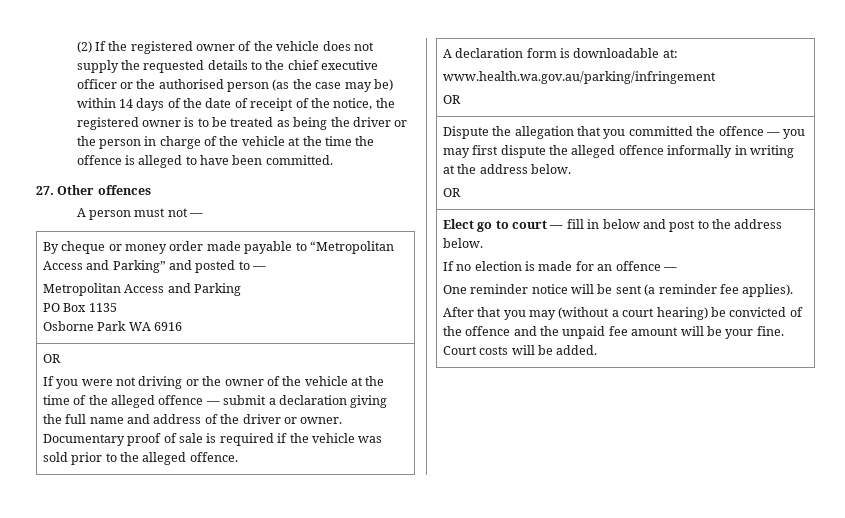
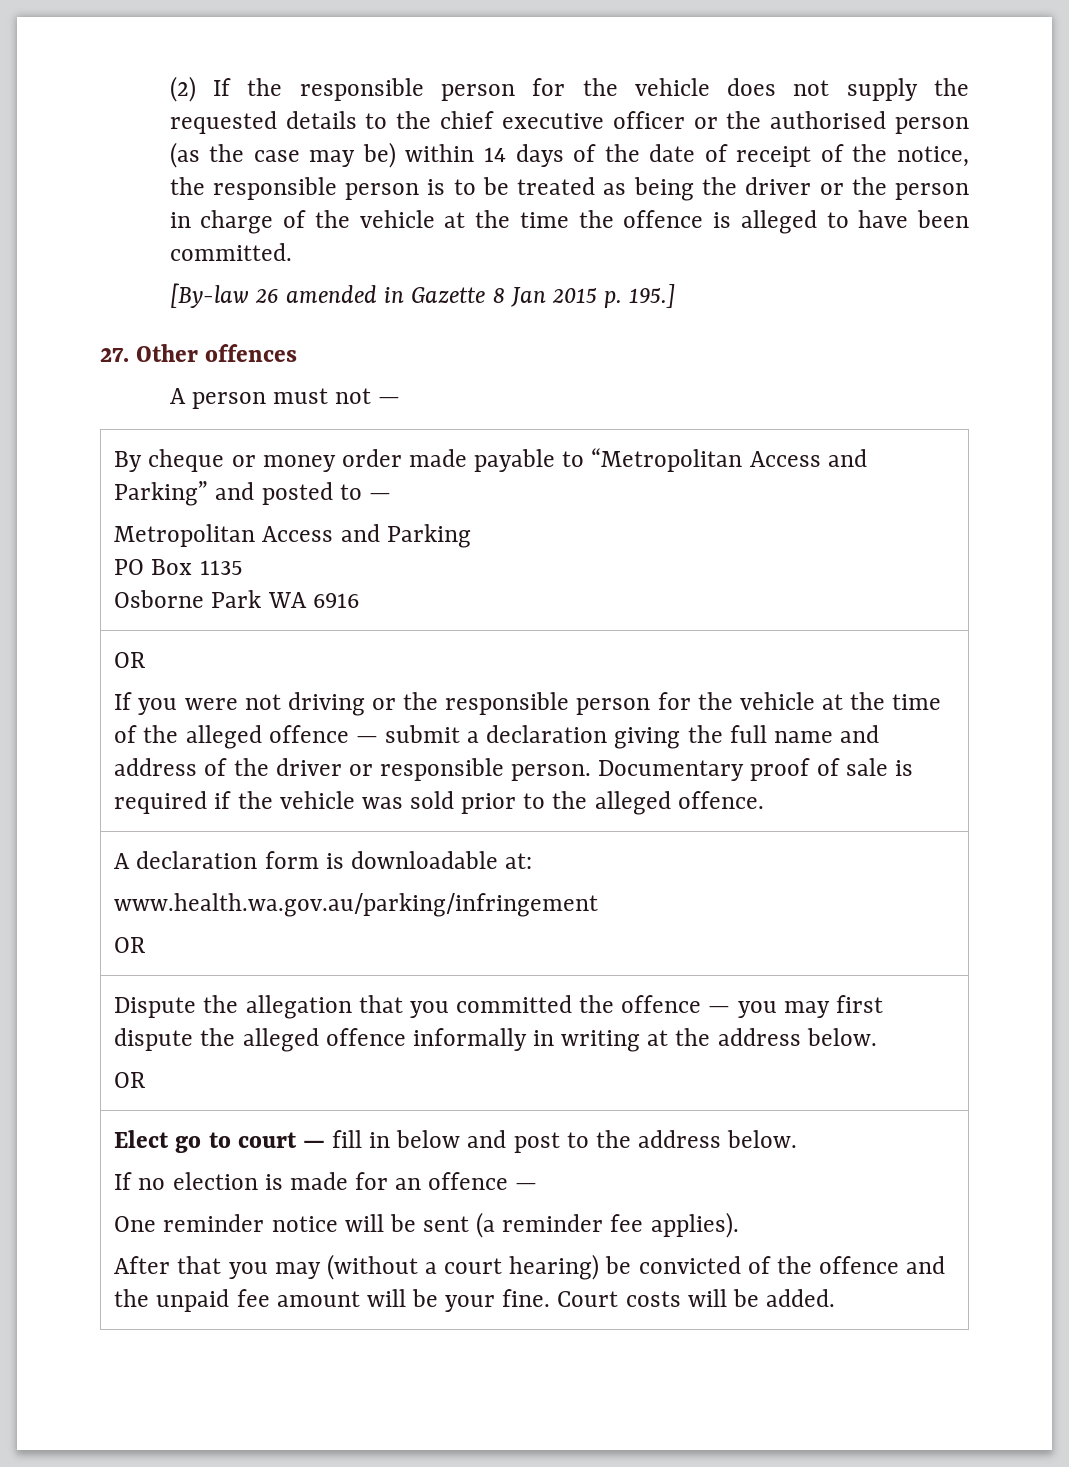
- (2) If the registered owner of the vehicle does not supply the requested details to the chief executive officer or the authorised person (as the case may be) within 14 days of the date of receipt of the notice, the registered owner is to be treated as being the driver or the person in charge of the vehicle at the time the offence is alleged to have been committed.
+ (2) If the responsible person for the vehicle does not supply the requested details to the chief executive officer or the authorised person (as the case may be) within 14 days of the date of receipt of the notice, the responsible person is to be treated as being the driver or the person in charge of the vehicle at the time the offence is alleged to have been committed.
+ [By-law 26 amended in Gazette 8 Jan 2015 p. 195.]
- If you were not driving or the owner of the vehicle at the time of the alleged offence — submit a declaration giving the full name and address of the driver or owner.
+ If you were not driving or the responsible person for the vehicle at the time of the alleged offence — submit a declaration giving the full name and address of the driver or responsible person.

